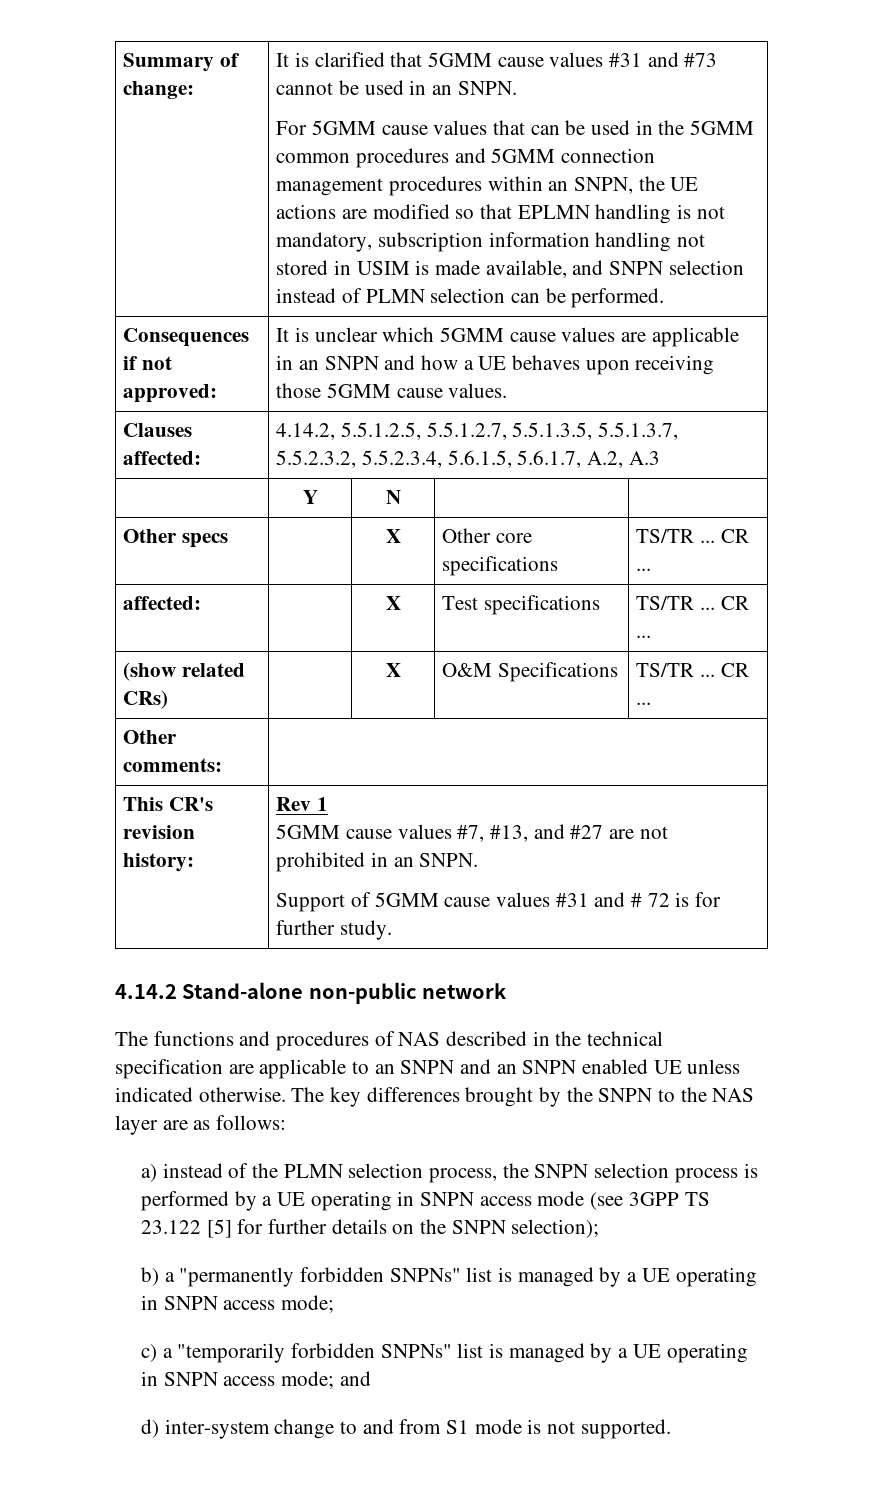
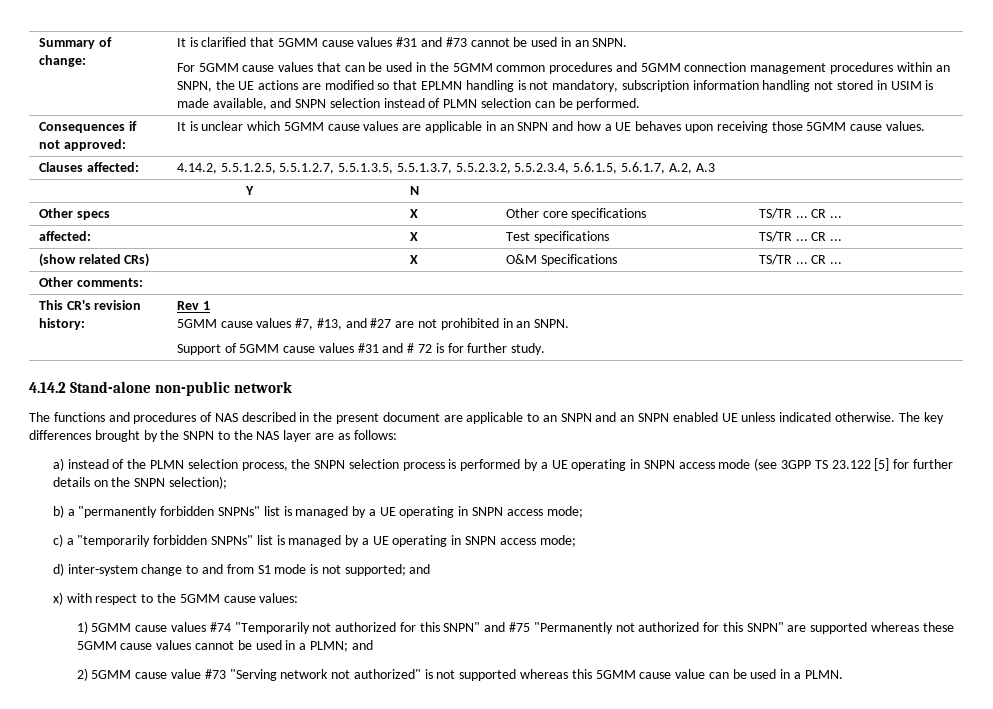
- The functions and procedures of NAS described in the technical specification are applicable to an SNPN and an SNPN enabled UE unless indicated otherwise.
+ The functions and procedures of NAS described in the present document are applicable to an SNPN and an SNPN enabled UE unless indicated otherwise.
- c) a "temporarily forbidden SNPNs" list is managed by a UE operating in SNPN access mode; and
+ c) a "temporarily forbidden SNPNs" list is managed by a UE operating in SNPN access mode;
- d) inter-system change to and from S1 mode is not supported.
+ d) inter-system change to and from S1 mode is not supported; and
+ x) with respect to the 5GMM cause values:
+ 1) 5GMM cause values #74 "Temporarily not authorized for this SNPN" and #75 "Permanently not authorized for this SNPN" are supported whereas these 5GMM cause values cannot be used in a PLMN; and
+ 2) 5GMM cause value #73 "Serving network not authorized" is not supported whereas this 5GMM cause value can be used in a PLMN.

